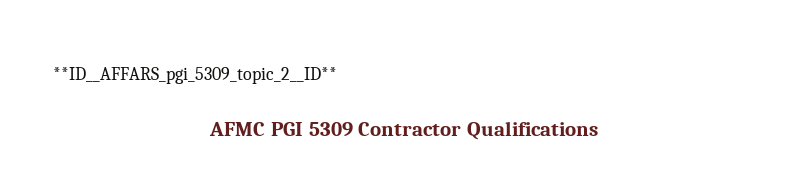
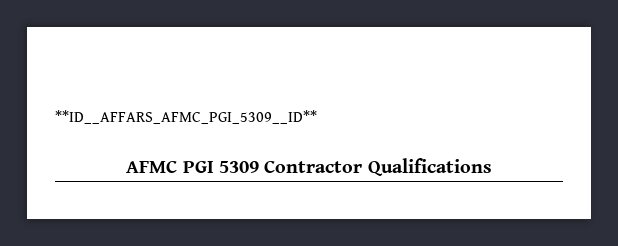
- **ID__AFFARS_pgi_5309_topic_2__ID**
+ **ID__AFFARS_AFMC_PGI_5309__ID**

